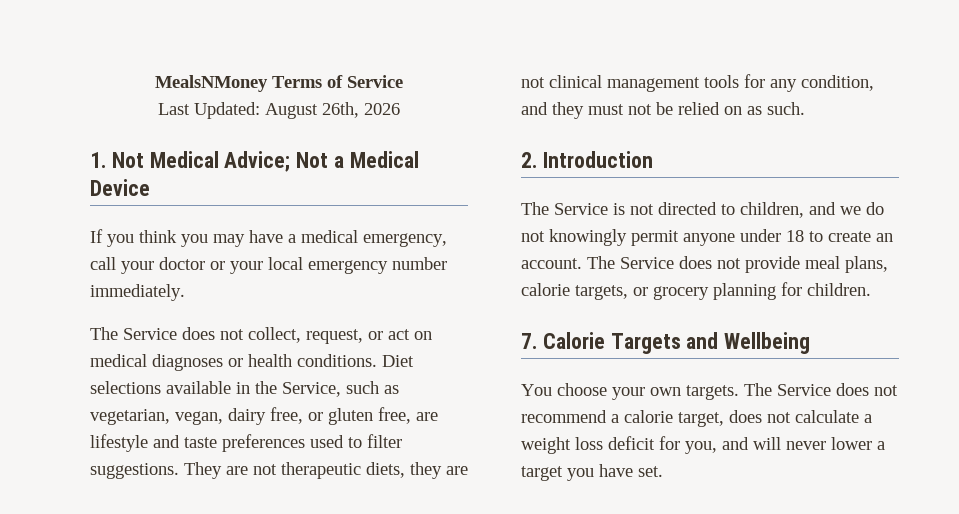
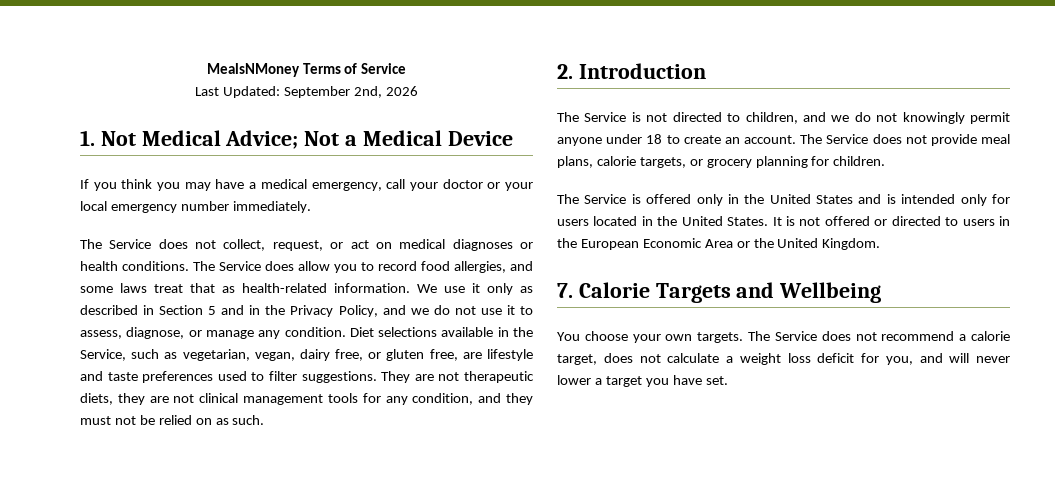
- Last Updated: August 26th, 2026
+ Last Updated: September 2nd, 2026
+ The Service does allow you to record food allergies, and some laws treat that as health-related information. We use it only as described in Section 5 and in the Privacy Policy, and we do not use it to assess, diagnose, or manage any condition.
+ The Service is offered only in the United States and is intended only for users located in the United States. It is not offered or directed to users in the European Economic Area or the United Kingdom.

